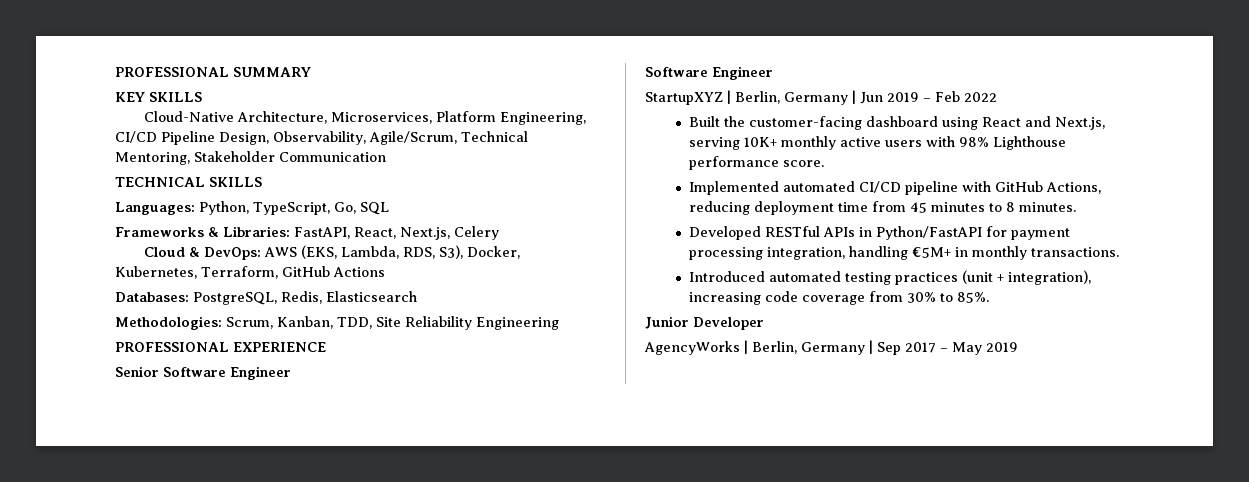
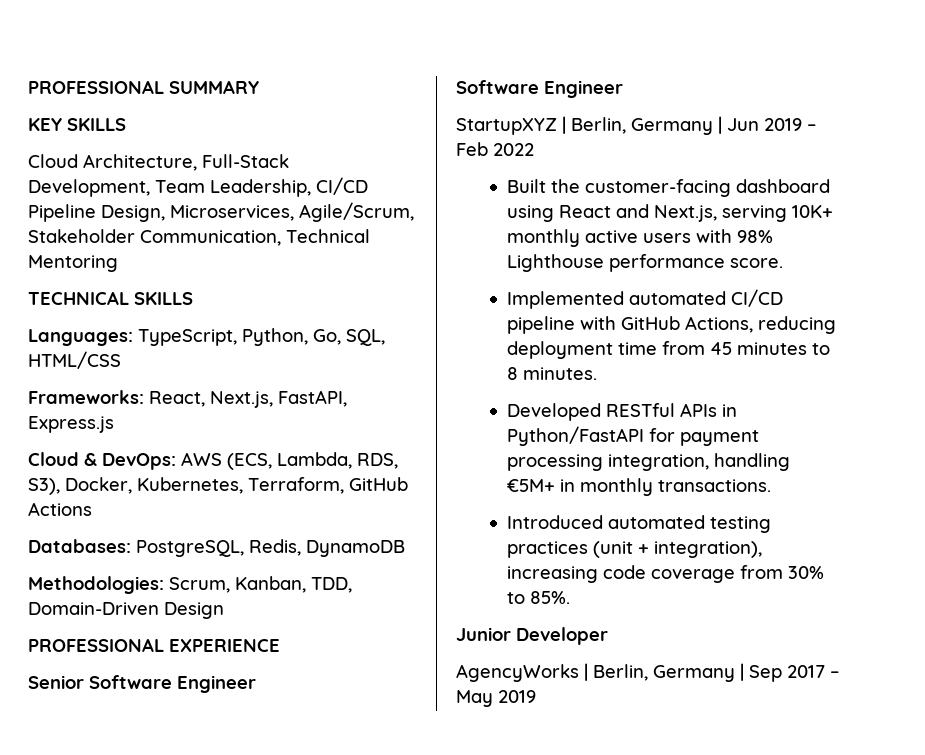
- Cloud-Native Architecture, Microservices, Platform Engineering, CI/CD Pipeline Design, Observability, Agile/Scrum, Technical Mentoring, Stakeholder Communication
+ Cloud Architecture, Full-Stack Development, Team Leadership, CI/CD Pipeline Design, Microservices, Agile/Scrum, Stakeholder Communication, Technical Mentoring
  TECHNICAL SKILLS
- Languages: Python, TypeScript, Go, SQL
- Frameworks & Libraries: FastAPI, React, Next.js, Celery
+ Languages: TypeScript, Python, Go, SQL, HTML/CSS
+ Frameworks: React, Next.js, FastAPI, Express.js
- Cloud & DevOps: AWS (EKS, Lambda, RDS, S3), Docker, Kubernetes, Terraform, GitHub Actions
+ Cloud & DevOps: AWS (ECS, Lambda, RDS, S3), Docker, Kubernetes, Terraform, GitHub Actions
- Databases: PostgreSQL, Redis, Elasticsearch
+ Databases: PostgreSQL, Redis, DynamoDB
- Methodologies: Scrum, Kanban, TDD, Site Reliability Engineering
+ Methodologies: Scrum, Kanban, TDD, Domain-Driven Design

